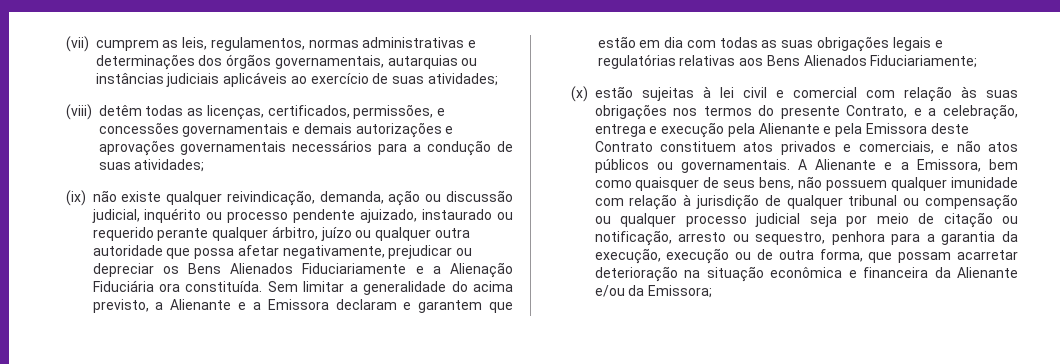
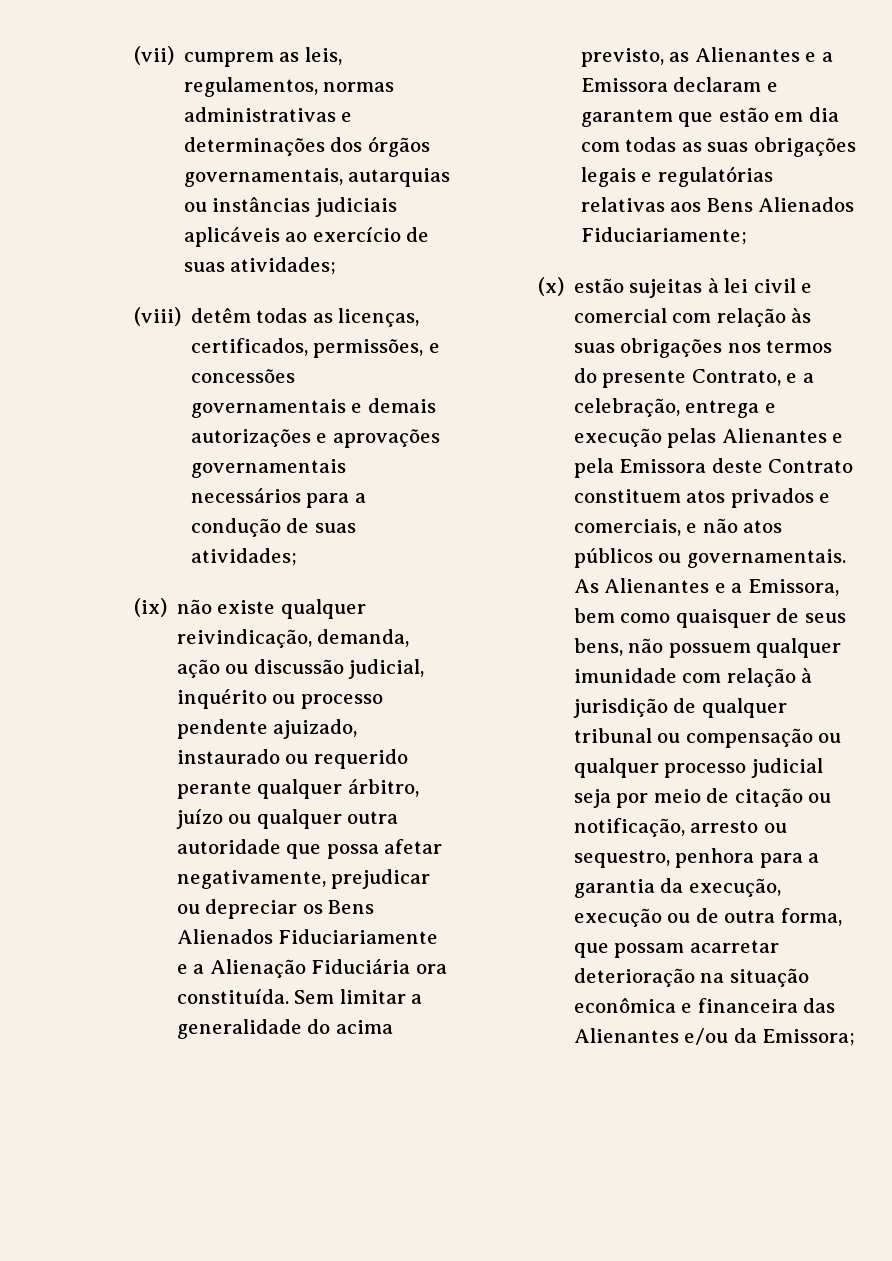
- Sem limitar a generalidade do acima previsto, a Alienante e a Emissora declaram e garantem que estão em dia com todas as suas obrigações legais e regulatórias relativas aos Bens Alienados Fiduciariamente;
+ Sem limitar a generalidade do acima previsto, as Alienantes e a Emissora declaram e garantem que estão em dia com todas as suas obrigações legais e regulatórias relativas aos Bens Alienados Fiduciariamente;
- (x) estão sujeitas à lei civil e comercial com relação às suas obrigações nos termos do presente Contrato, e a celebração, entrega e execução pela Alienante e pela Emissora deste Contrato constituem atos privados e comerciais, e não atos públicos ou governamentais.
+ (x) estão sujeitas à lei civil e comercial com relação às suas obrigações nos termos do presente Contrato, e a celebração, entrega e execução pelas Alienantes e pela Emissora deste Contrato constituem atos privados e comerciais, e não atos públicos ou governamentais.
- A Alienante e a Emissora, bem como quaisquer de seus bens, não possuem qualquer imunidade com relação à jurisdição de qualquer tribunal ou compensação ou qualquer processo judicial seja por meio de citação ou notificação, arresto ou sequestro, penhora para a garantia da execução, execução ou de outra forma, que possam acarretar deterioração na situação econômica e financeira da Alienante e/ou da Emissora;
+ As Alienantes e a Emissora, bem como quaisquer de seus bens, não possuem qualquer imunidade com relação à jurisdição de qualquer tribunal ou compensação ou qualquer processo judicial seja por meio de citação ou notificação, arresto ou sequestro, penhora para a garantia da execução, execução ou de outra forma, que possam acarretar deterioração na situação econômica e financeira das Alienantes e/ou da Emissora;

